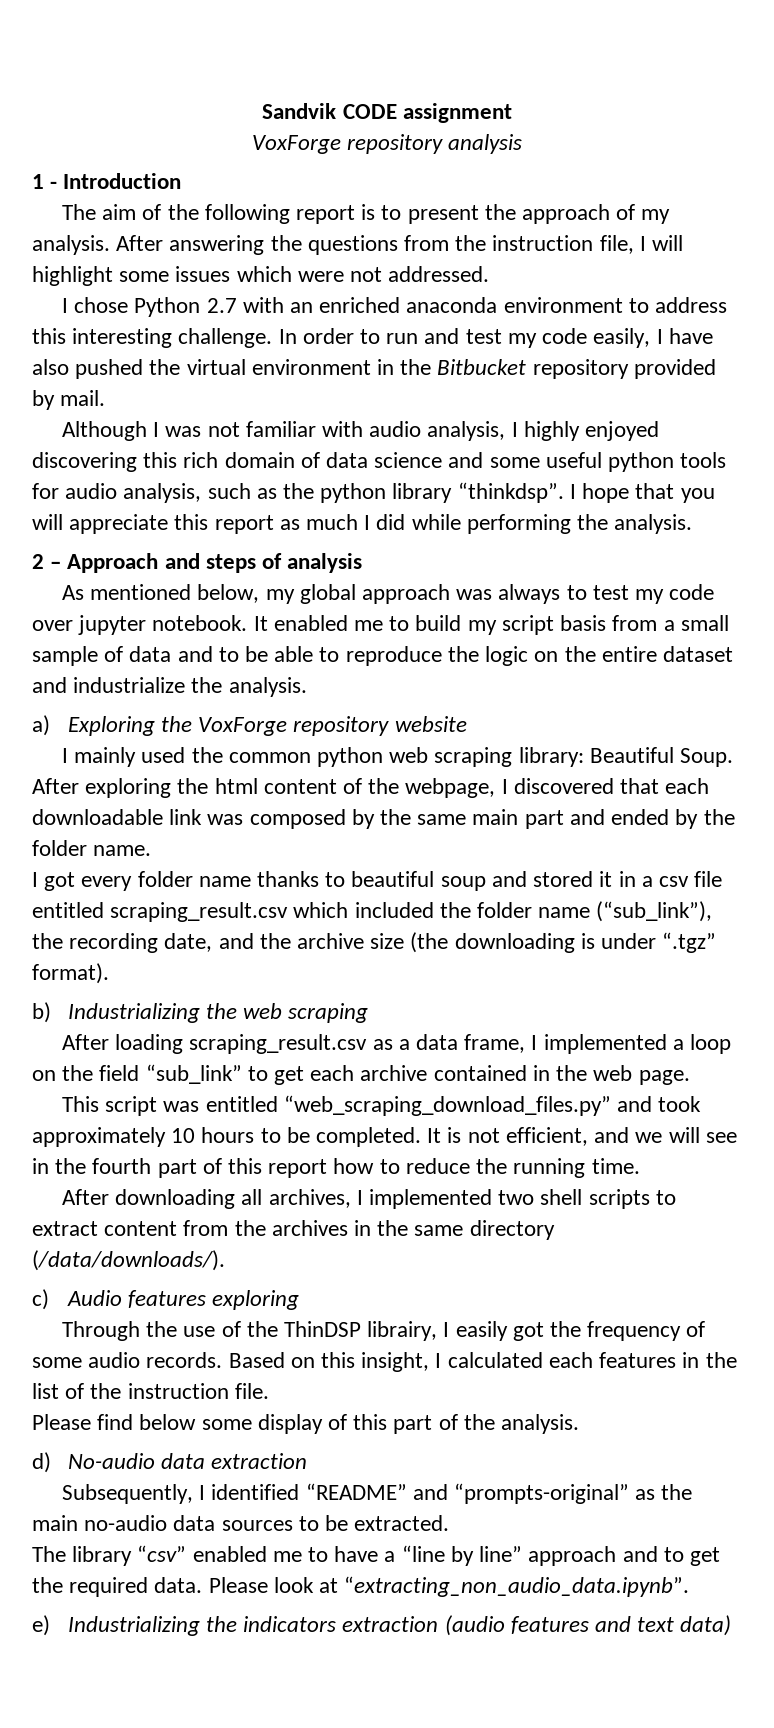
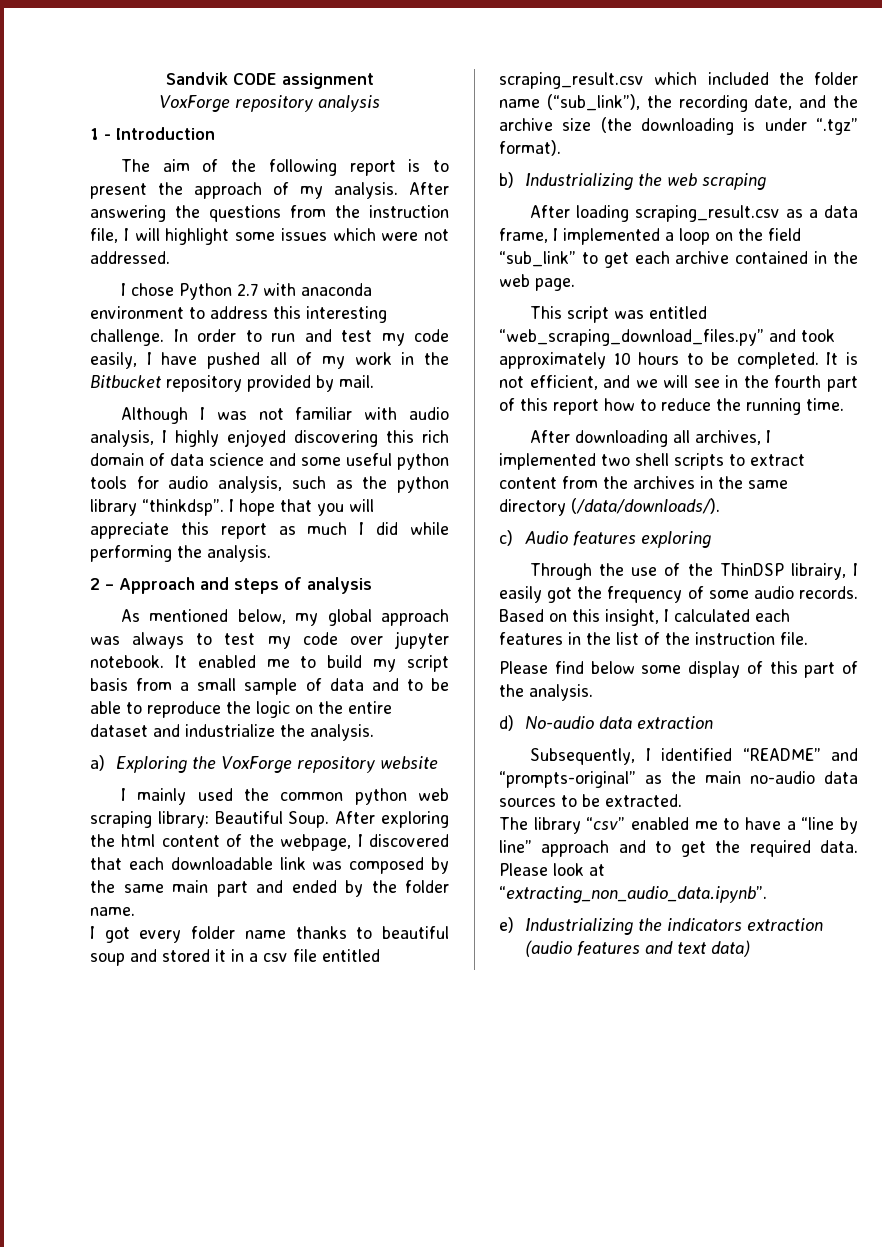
- I chose Python 2.7 with an enriched anaconda environment to address this interesting challenge.
+ I chose Python 2.7 with anaconda environment to address this interesting challenge.
- In order to run and test my code easily, I have also pushed the virtual environment in the Bitbucket repository provided by mail.
+ In order to run and test my code easily, I have pushed all of my work in the Bitbucket repository provided by mail.

